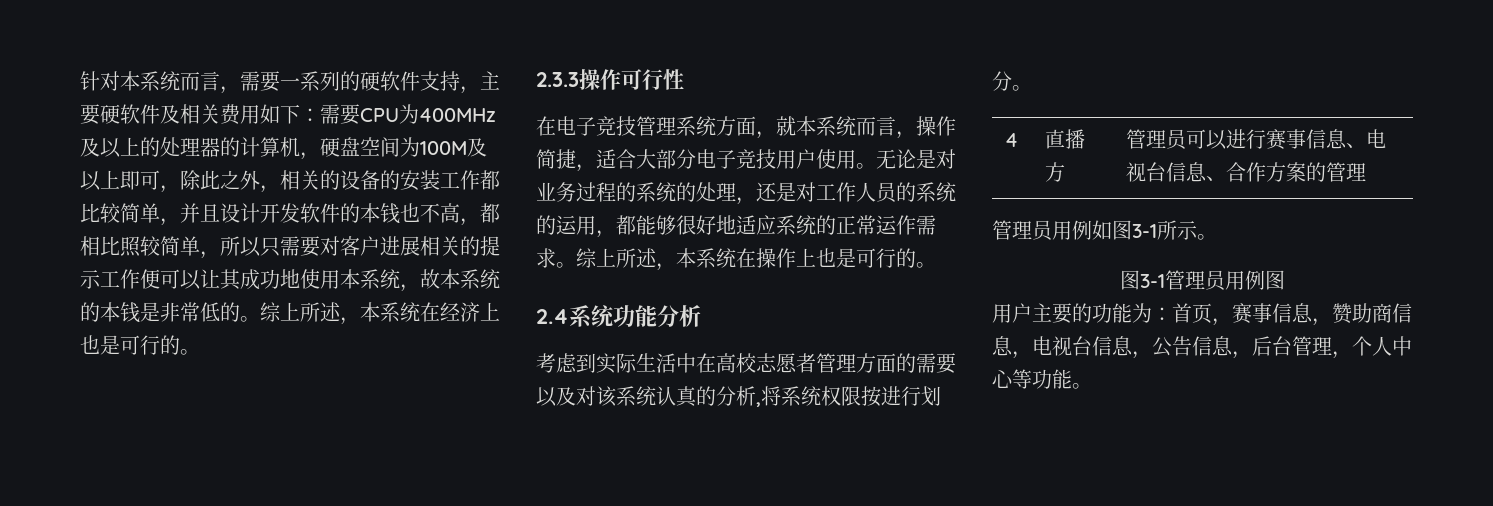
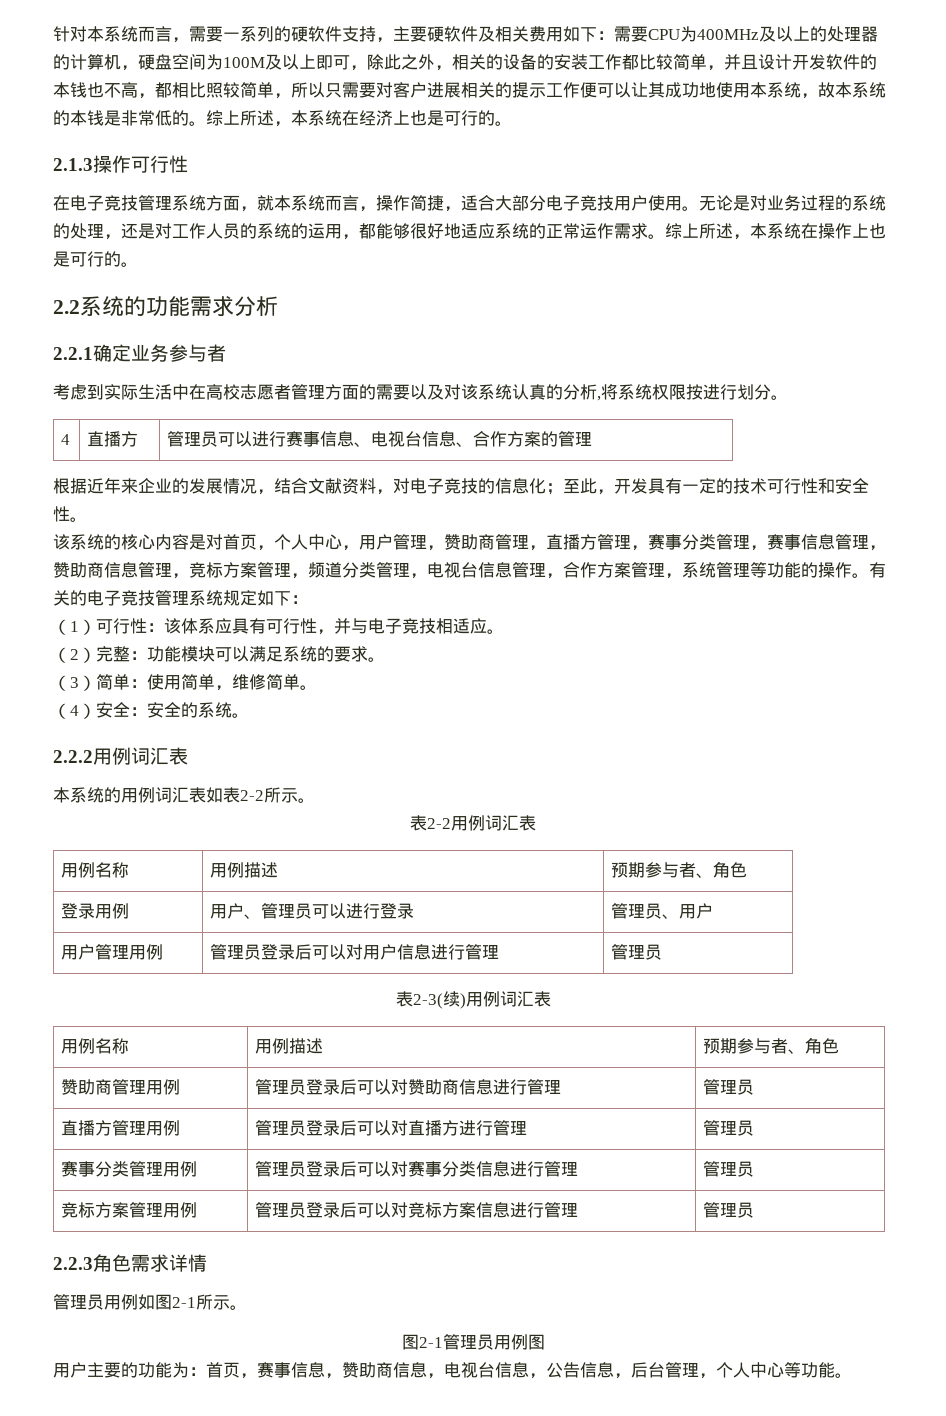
- 2.3.3操作可行性
+ 2.1.3操作可行性
- 2.4系统功能分析
+ 2.2系统的功能需求分析
+ 2.2.1确定业务参与者
+ 根据近年来企业的发展情况，结合文献资料，对电子竞技的信息化；至此，开发具有一定的技术可行性和安全性。
+ 该系统的核心内容是对首页，个人中心，用户管理，赞助商管理，直播方管理，赛事分类管理，赛事信息管理，赞助商信息管理，竞标方案管理，频道分类管理，电视台信息管理，合作方案管理，系统管理等功能的操作。有关的电子竞技管理系统规定如下：
+ （1）可行性：该体系应具有可行性，并与电子竞技相适应。
+ （2）完整：功能模块可以满足系统的要求。
+ （3）简单：使用简单，维修简单。
+ （4）安全：安全的系统。
+ 2.2.2用例词汇表
+ 本系统的用例词汇表如表2-2所示。
+ 表2-2用例词汇表
+ 用例名称 | 用例描述 | 预期参与者、角色
+ 登录用例 | 用户、管理员可以进行登录 | 管理员、用户
+ 用户管理用例 | 管理员登录后可以对用户信息进行管理 | 管理员
+ 表2-3(续)用例词汇表
+ 用例名称 | 用例描述 | 预期参与者、角色
+ 赞助商管理用例 | 管理员登录后可以对赞助商信息进行管理 | 管理员
+ 直播方管理用例 | 管理员登录后可以对直播方进行管理 | 管理员
+ 赛事分类管理用例 | 管理员登录后可以对赛事分类信息进行管理 | 管理员
+ 竞标方案管理用例 | 管理员登录后可以对竞标方案信息进行管理 | 管理员
+ 2.2.3角色需求详情
- 管理员用例如图3-1所示。
+ 管理员用例如图2-1所示。
- 图3-1管理员用例图
+ 图2-1管理员用例图

